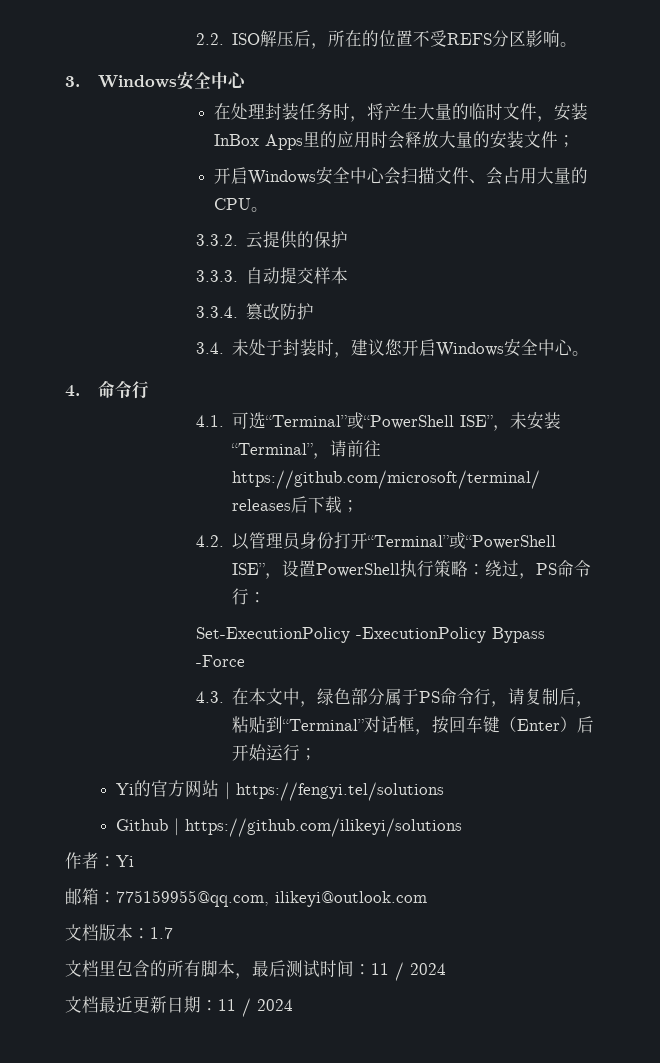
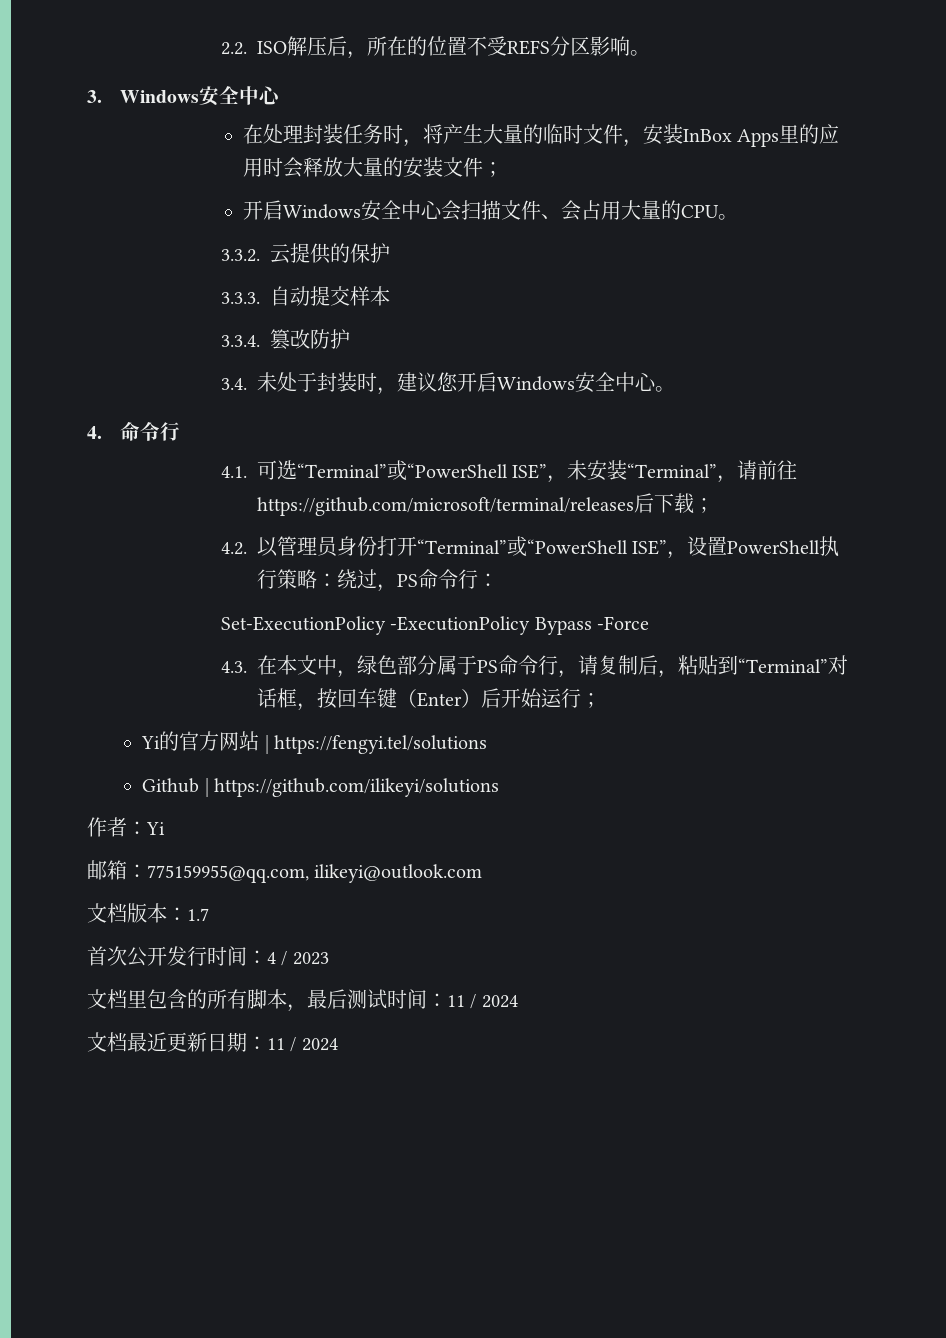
+ 首次公开发行时间：4 / 2023

